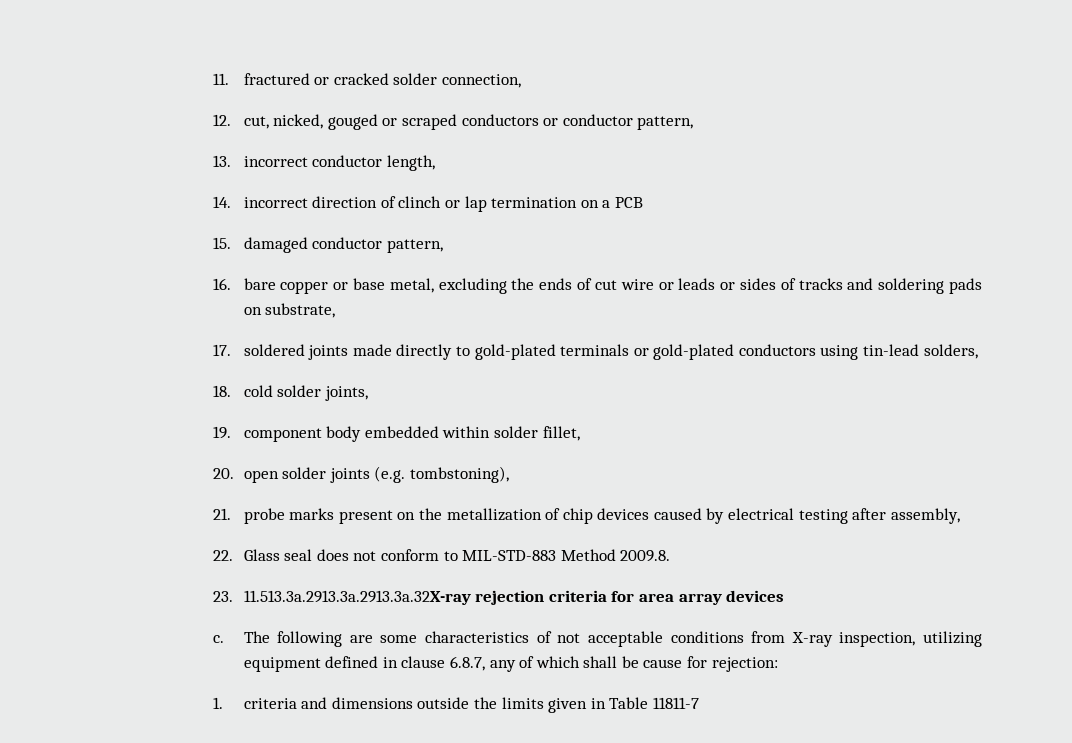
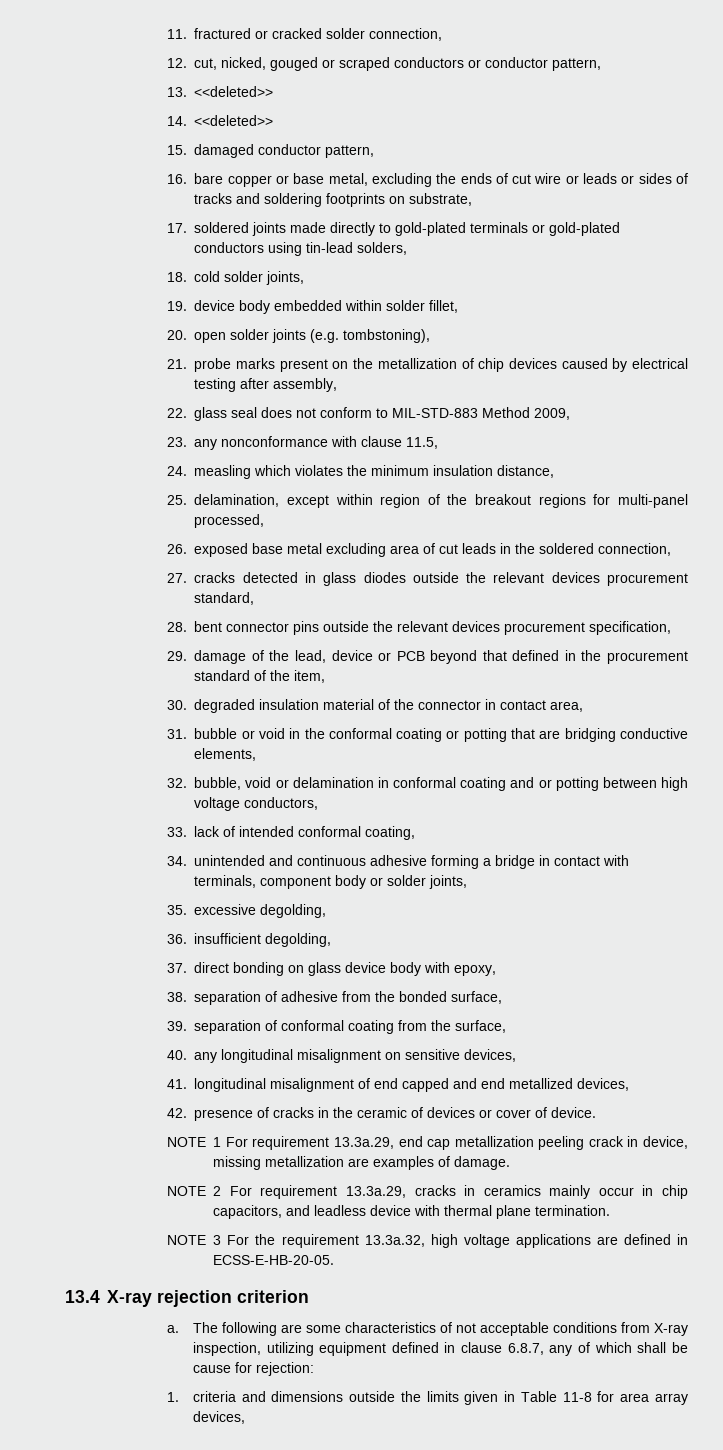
- 13. incorrect conductor length,
- 14. incorrect direction of clinch or lap termination on a PCB
+ 13. <<deleted>>
+ 14. <<deleted>>
- 16. bare copper or base metal, excluding the ends of cut wire or leads or sides of tracks and soldering pads on substrate,
+ 16. bare copper or base metal, excluding the ends of cut wire or leads or sides of tracks and soldering footprints on substrate,
- 19. component body embedded within solder fillet,
+ 19. device body embedded within solder fillet,
- 22. Glass seal does not conform to MIL-STD-883 Method 2009.8.
+ 22. glass seal does not conform to MIL-STD-883 Method 2009,
- 23. 11.513.3a.2913.3a.2913.3a.32X-ray rejection criteria for area array devices
- c.
+ 23. any nonconformance with clause 11.5,
+ 24. measling which violates the minimum insulation distance,
+ 25. delamination, except within region of the breakout regions for multi-panel processed,
+ 26. exposed base metal excluding area of cut leads in the soldered connection,
+ 27. cracks detected in glass diodes outside the relevant devices procurement standard,
+ 28. bent connector pins outside the relevant devices procurement specification,
+ 29. damage of the lead, device or PCB beyond that defined in the procurement standard of the item,
+ 30. degraded insulation material of the connector in contact area,
+ 31. bubble or void in the conformal coating or potting that are bridging conductive elements,
+ 32. bubble, void or delamination in conformal coating and or potting between high voltage conductors,
+ 33. lack of intended conformal coating,
+ 34. unintended and continuous adhesive forming a bridge in contact with terminals, component body or solder joints,
+ 35. excessive degolding,
+ 36. insufficient degolding,
+ 37. direct bonding on glass device body with epoxy,
+ 38. separation of adhesive from the bonded surface,
+ 39. separation of conformal coating from the surface,
+ 40. any longitudinal misalignment on sensitive devices,
+ 41. longitudinal misalignment of end capped and end metallized devices,
+ 42. presence of cracks in the ceramic of devices or cover of device.
+ NOTE 1 For requirement 13.3a.29, end cap metallization peeling crack in device, missing metallization are examples of damage.
+ NOTE 2 For requirement 13.3a.29, cracks in ceramics mainly occur in chip capacitors, and leadless device with thermal plane termination.
+ NOTE 3 For the requirement 13.3a.32, high voltage applications are defined in ECSS-E-HB-20-05.
+ 13.4 X-ray rejection criterion
+ a.
- 1. criteria and dimensions outside the limits given in Table 11811-7
+ 1. criteria and dimensions outside the limits given in Table 11-8 for area array devices,

